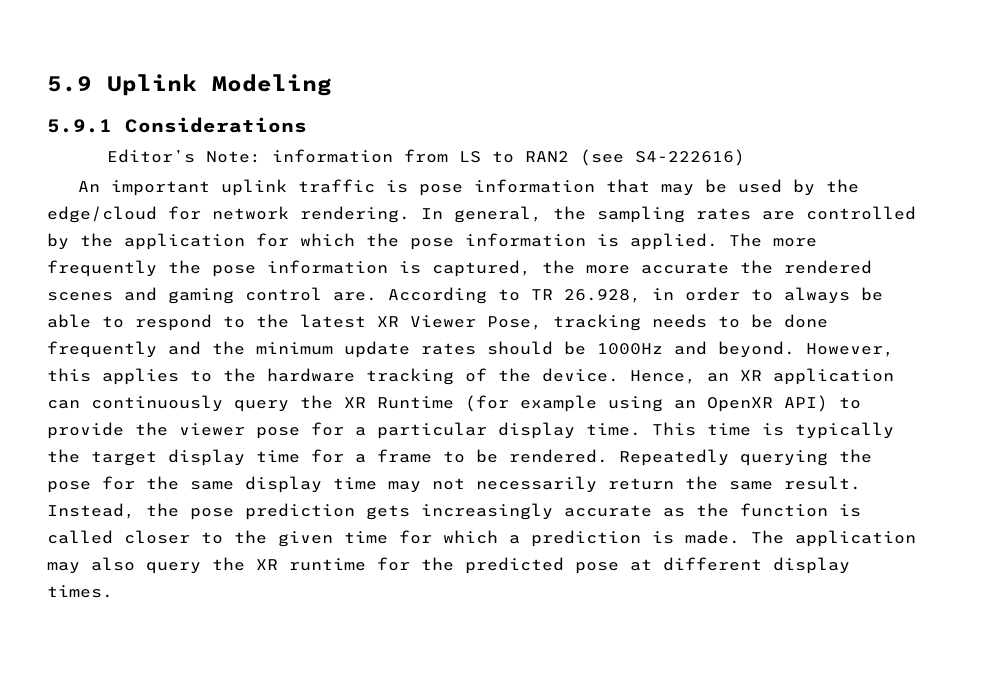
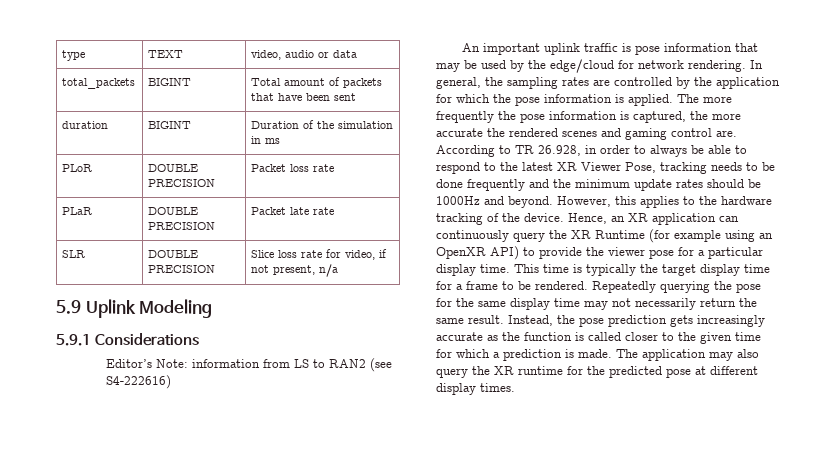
+ type | TEXT | video, audio or data
+ total_packets | BIGINT | Total amount of packets that have been sent
+ duration | BIGINT | Duration of the simulation in ms
+ PLoR | DOUBLE PRECISION | Packet loss rate
+ PLaR | DOUBLE PRECISION | Packet late rate
+ SLR | DOUBLE PRECISION | Slice loss rate for video, if not present, n/a

